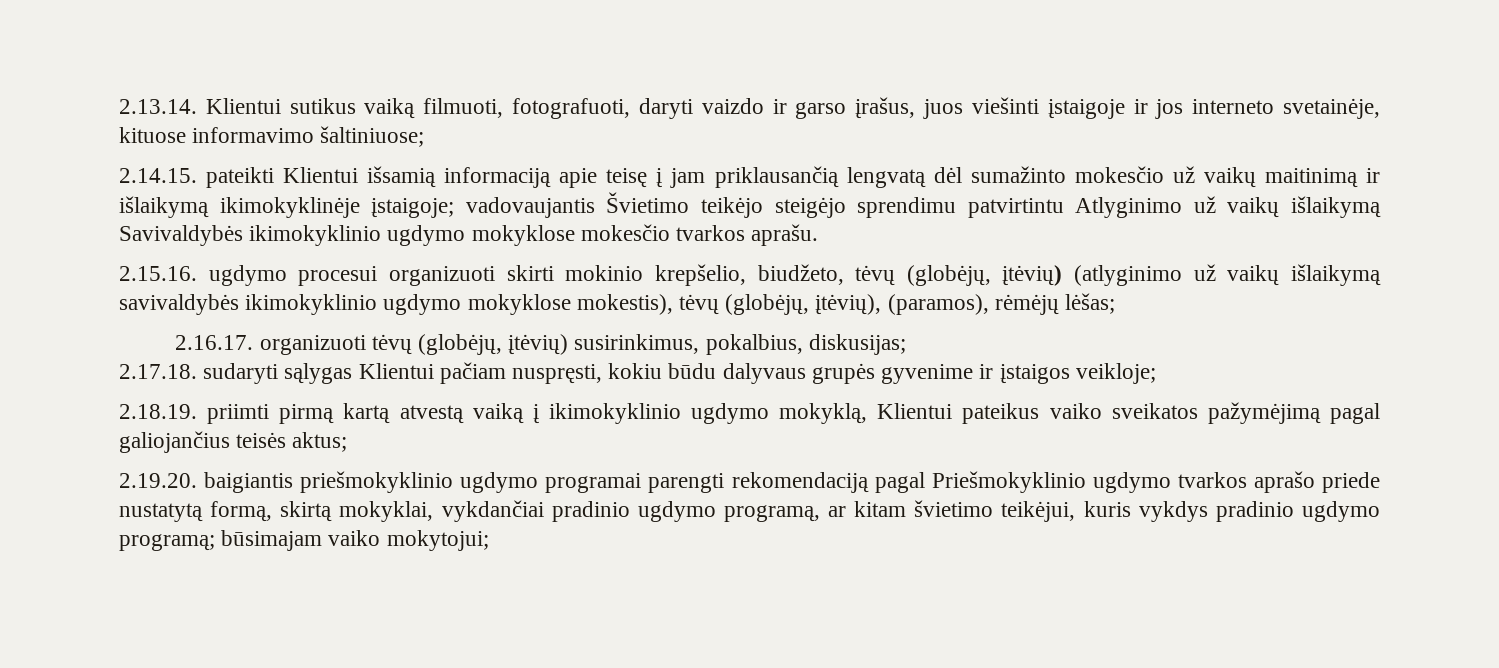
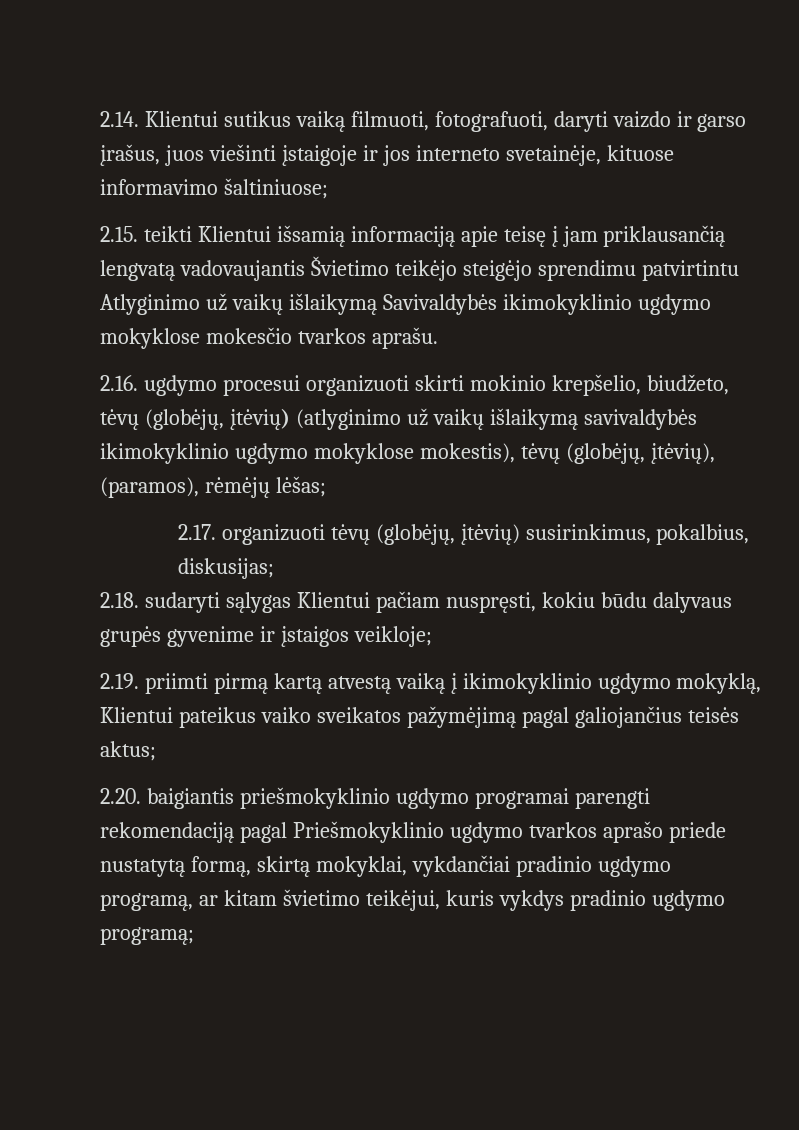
- 2.13.14. Klientui sutikus vaiką filmuoti, fotografuoti, daryti vaizdo ir garso įrašus, juos viešinti įstaigoje ir jos interneto svetainėje, kituose informavimo šaltiniuose;
+ 2.14. Klientui sutikus vaiką filmuoti, fotografuoti, daryti vaizdo ir garso įrašus, juos viešinti įstaigoje ir jos interneto svetainėje, kituose informavimo šaltiniuose;
- 2.14.15. pateikti Klientui išsamią informaciją apie teisę į jam priklausančią lengvatą dėl sumažinto mokesčio už vaikų maitinimą ir išlaikymą ikimokyklinėje įstaigoje; vadovaujantis Švietimo teikėjo steigėjo sprendimu patvirtintu Atlyginimo už vaikų išlaikymą Savivaldybės ikimokyklinio ugdymo mokyklose mokesčio tvarkos aprašu.
+ 2.15. teikti Klientui išsamią informaciją apie teisę į jam priklausančią lengvatą vadovaujantis Švietimo teikėjo steigėjo sprendimu patvirtintu Atlyginimo už vaikų išlaikymą Savivaldybės ikimokyklinio ugdymo mokyklose mokesčio tvarkos aprašu.
- 2.15.16. ugdymo procesui organizuoti skirti mokinio krepšelio, biudžeto, tėvų (globėjų, įtėvių) (atlyginimo už vaikų išlaikymą savivaldybės ikimokyklinio ugdymo mokyklose mokestis), tėvų (globėjų, įtėvių), (paramos), rėmėjų lėšas;
+ 2.16. ugdymo procesui organizuoti skirti mokinio krepšelio, biudžeto, tėvų (globėjų, įtėvių) (atlyginimo už vaikų išlaikymą savivaldybės ikimokyklinio ugdymo mokyklose mokestis), tėvų (globėjų, įtėvių), (paramos), rėmėjų lėšas;
- 2.16.17. organizuoti tėvų (globėjų, įtėvių) susirinkimus, pokalbius, diskusijas;
+ 2.17. organizuoti tėvų (globėjų, įtėvių) susirinkimus, pokalbius, diskusijas;
- 2.17.18. sudaryti sąlygas Klientui pačiam nuspręsti, kokiu būdu dalyvaus grupės gyvenime ir įstaigos veikloje;
+ 2.18. sudaryti sąlygas Klientui pačiam nuspręsti, kokiu būdu dalyvaus grupės gyvenime ir įstaigos veikloje;
- 2.18.19. priimti pirmą kartą atvestą vaiką į ikimokyklinio ugdymo mokyklą, Klientui pateikus vaiko sveikatos pažymėjimą pagal galiojančius teisės aktus;
+ 2.19. priimti pirmą kartą atvestą vaiką į ikimokyklinio ugdymo mokyklą, Klientui pateikus vaiko sveikatos pažymėjimą pagal galiojančius teisės aktus;
- 2.19.20. baigiantis priešmokyklinio ugdymo programai parengti rekomendaciją pagal Priešmokyklinio ugdymo tvarkos aprašo priede nustatytą formą, skirtą mokyklai, vykdančiai pradinio ugdymo programą, ar kitam švietimo teikėjui, kuris vykdys pradinio ugdymo programą; būsimajam vaiko mokytojui;
+ 2.20. baigiantis priešmokyklinio ugdymo programai parengti rekomendaciją pagal Priešmokyklinio ugdymo tvarkos aprašo priede nustatytą formą, skirtą mokyklai, vykdančiai pradinio ugdymo programą, ar kitam švietimo teikėjui, kuris vykdys pradinio ugdymo programą;

